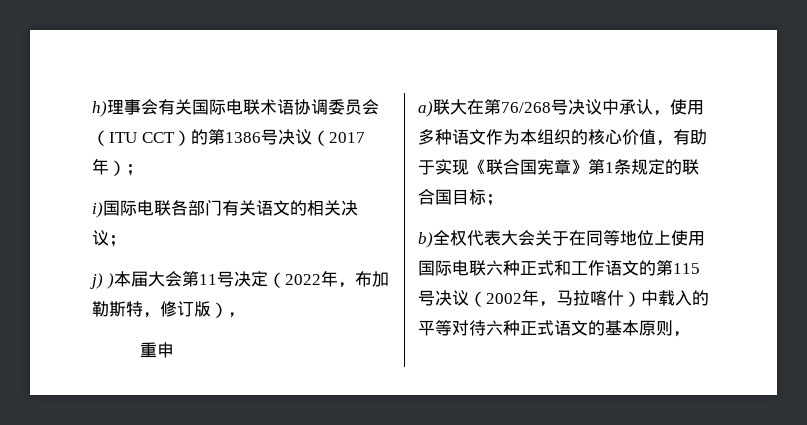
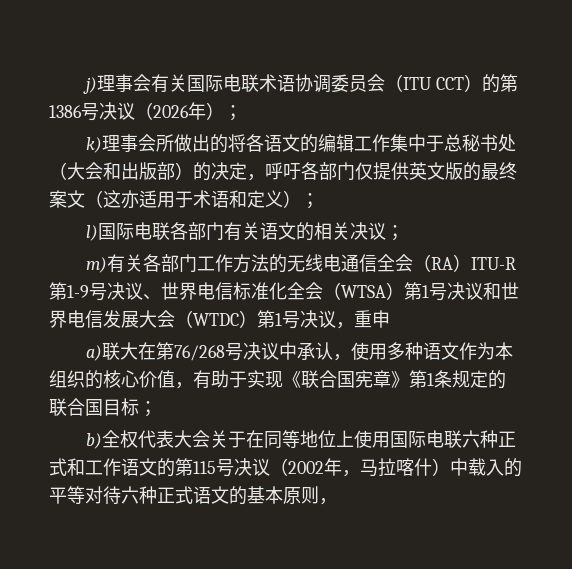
- h)理事会有关国际电联术语协调委员会（ITU CCT）的第1386号决议（2017年）；
+ j)理事会有关国际电联术语协调委员会（ITU CCT）的第1386号决议（2026年）；
- i)国际电联各部门有关语文的相关决议；
+ k)理事会所做出的将各语文的编辑工作集中于总秘书处（大会和出版部）的决定，呼吁各部门仅提供英文版的最终案文（这亦适用于术语和定义）；
+ l)国际电联各部门有关语文的相关决议；
- j) )本届大会第11号决定（2022年，布加勒斯特，修订版），
- 重申
+ m)有关各部门工作方法的无线电通信全会（RA）ITU-R第1-9号决议、世界电信标准化全会（WTSA）第1号决议和世界电信发展大会（WTDC）第1号决议，重申

